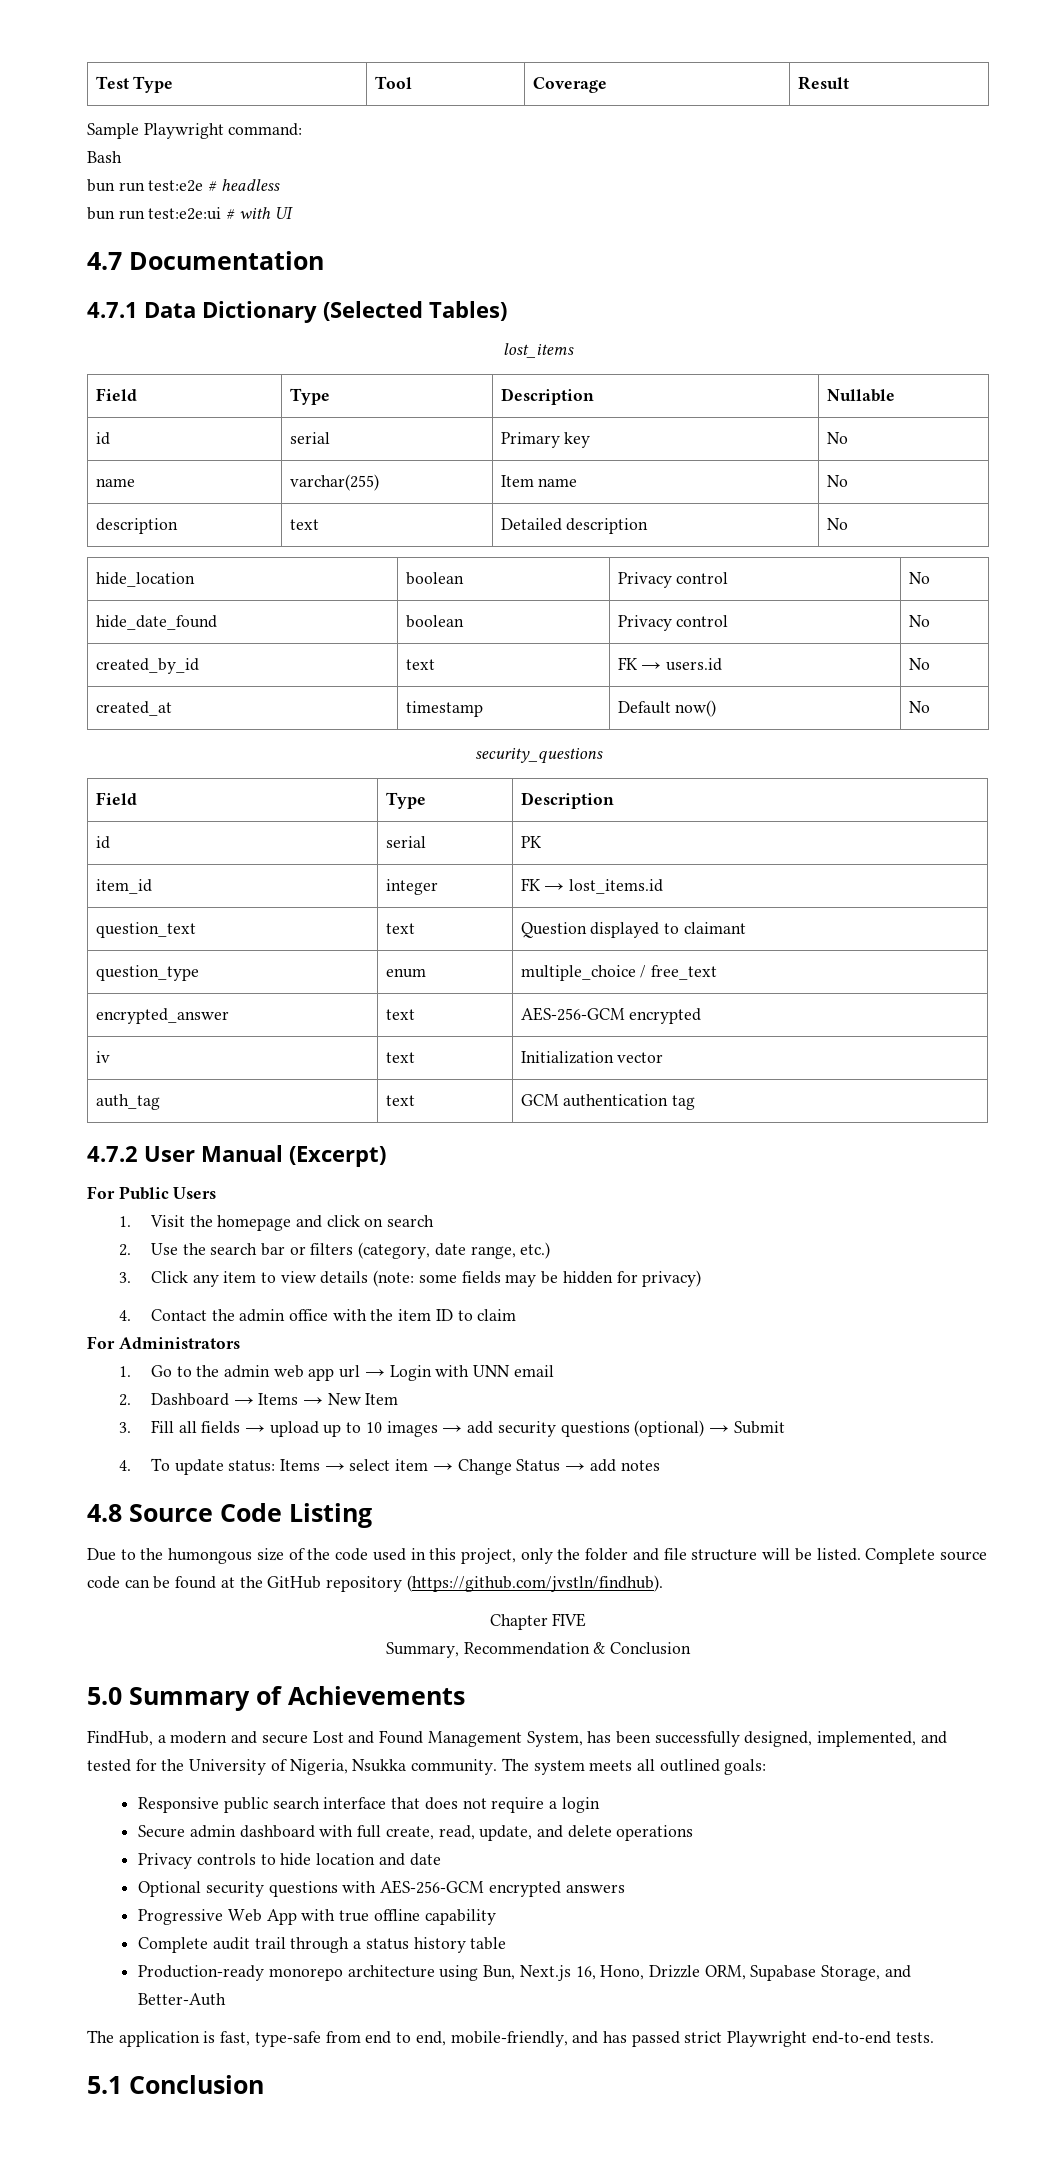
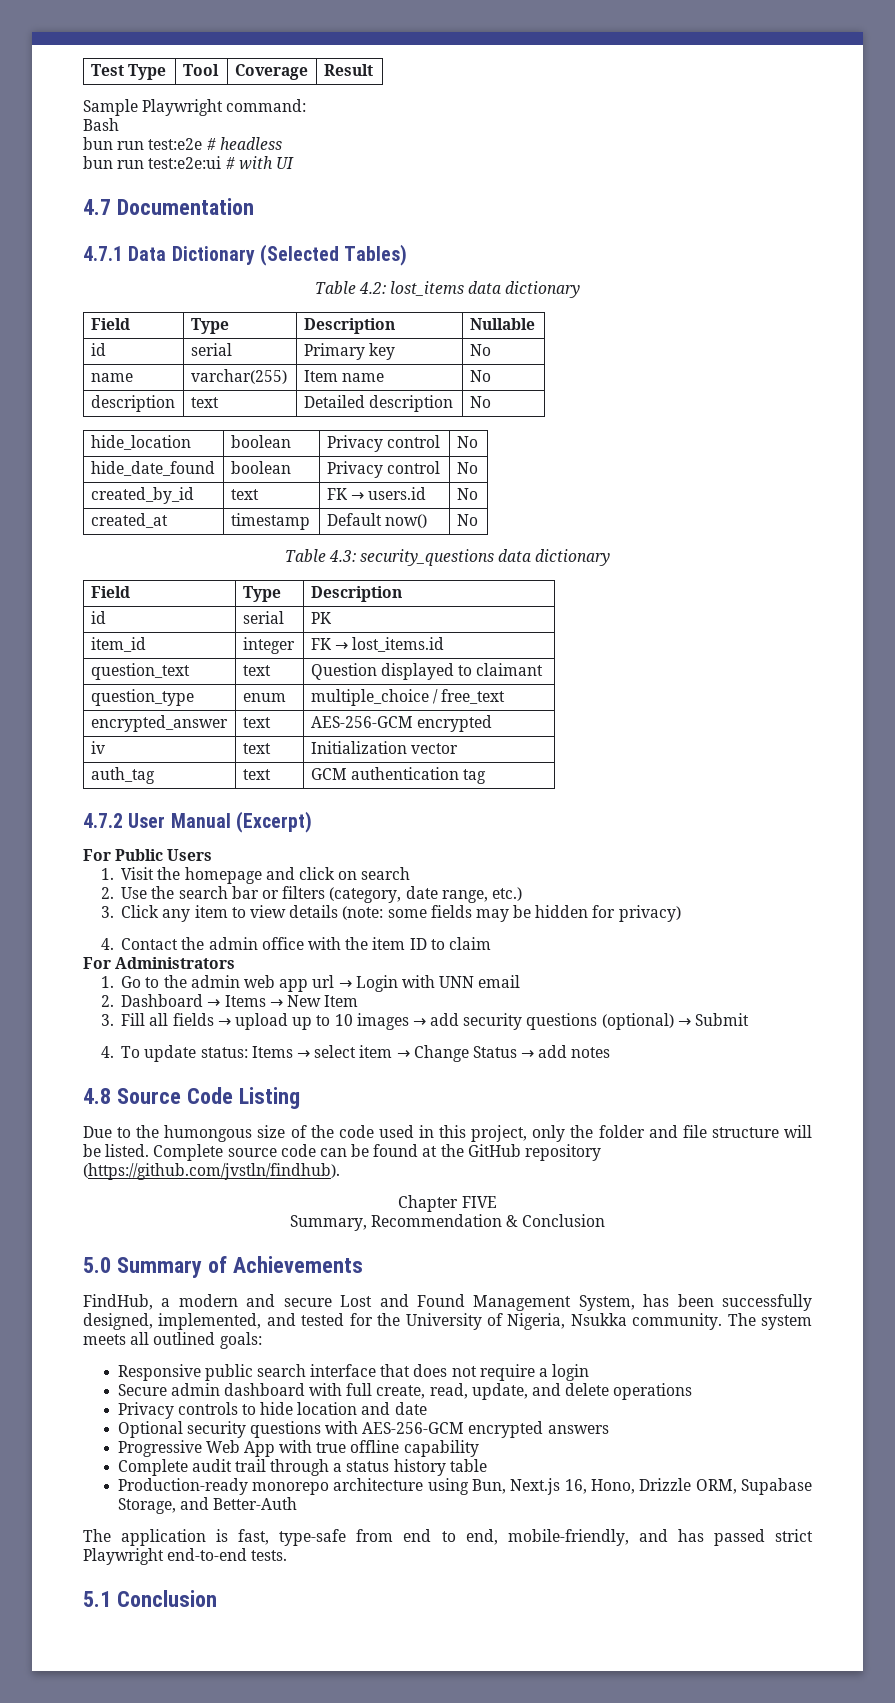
- lost_items
+ Table 4.2: lost_items data dictionary
- security_questions
+ Table 4.3: security_questions data dictionary

